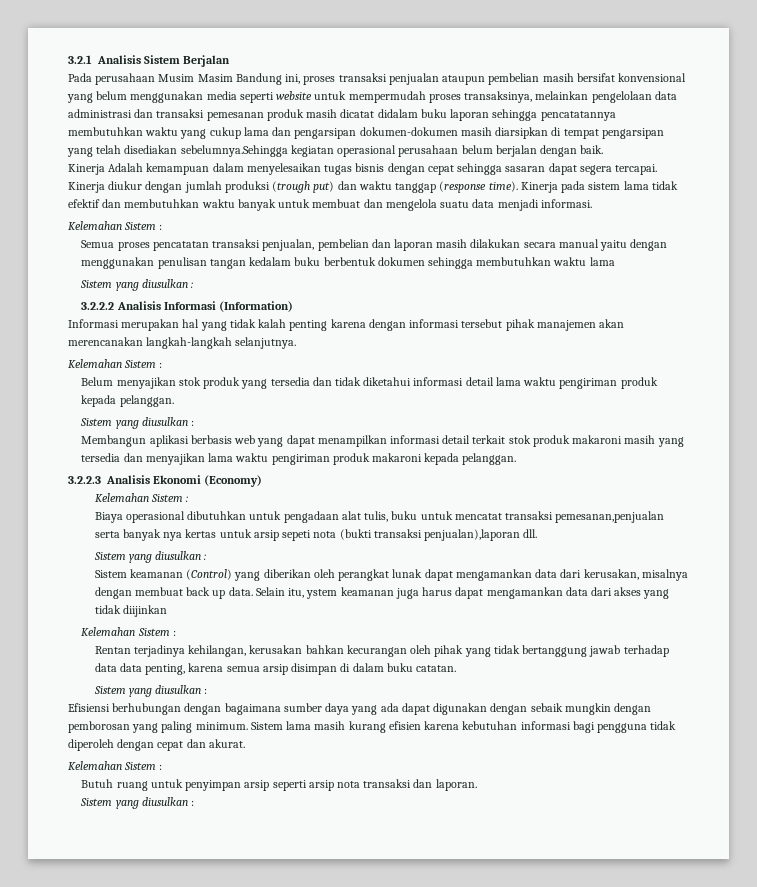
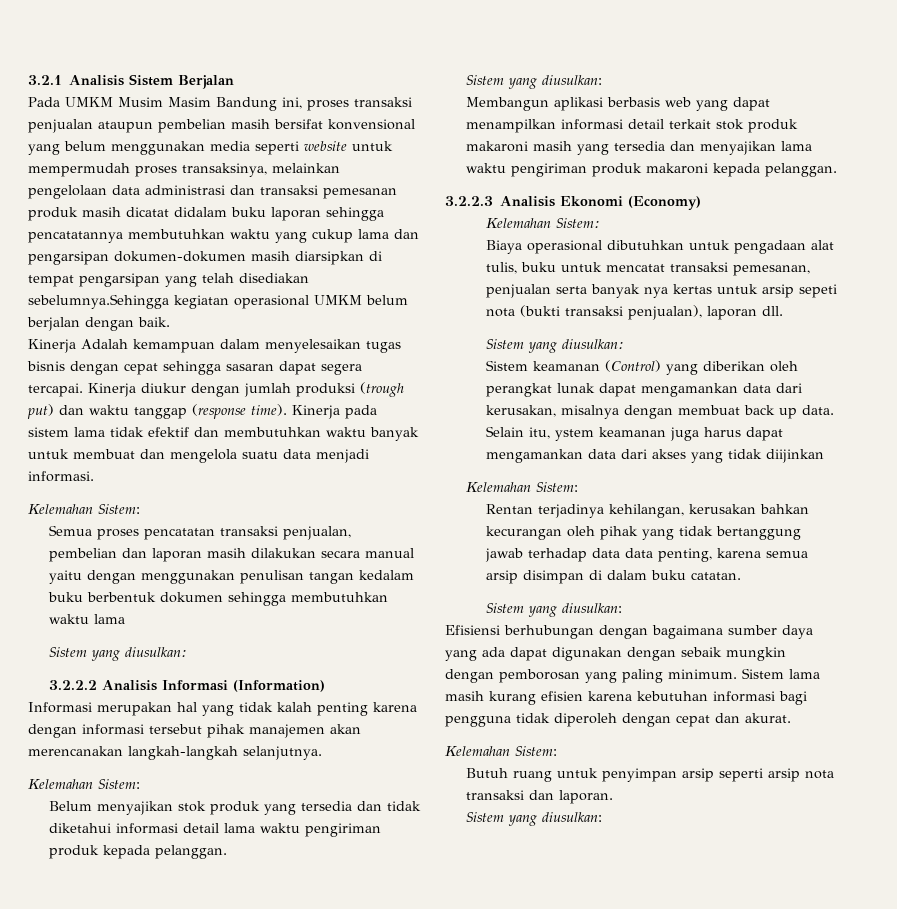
- Pada perusahaan Musim Masim Bandung ini, proses transaksi penjualan ataupun pembelian masih bersifat konvensional yang belum menggunakan media seperti website untuk mempermudah proses transaksinya, melainkan pengelolaan data administrasi dan transaksi pemesanan produk masih dicatat didalam buku laporan sehingga pencatatannya membutuhkan waktu yang cukup lama dan pengarsipan dokumen-dokumen masih diarsipkan di tempat pengarsipan yang telah disediakan sebelumnya.Sehingga kegiatan operasional perusahaan belum berjalan dengan baik.
+ Pada UMKM Musim Masim Bandung ini, proses transaksi penjualan ataupun pembelian masih bersifat konvensional yang belum menggunakan media seperti website untuk mempermudah proses transaksinya, melainkan pengelolaan data administrasi dan transaksi pemesanan produk masih dicatat didalam buku laporan sehingga pencatatannya membutuhkan waktu yang cukup lama dan pengarsipan dokumen-dokumen masih diarsipkan di tempat pengarsipan yang telah disediakan sebelumnya.Sehingga kegiatan operasional UMKM belum berjalan dengan baik.
  Kinerja pada sistem lama tidak efektif dan membutuhkan waktu banyak untuk membuat dan mengelola suatu data menjadi informasi.
- Kelemahan Sistem :
+ Kelemahan Sistem:
  Semua proses pencatatan transaksi penjualan, pembelian dan laporan masih dilakukan secara manual yaitu dengan menggunakan penulisan tangan kedalam buku berbentuk dokumen sehingga membutuhkan waktu lama
- Sistem yang diusulkan :
+ Sistem yang diusulkan:
  Informasi merupakan hal yang tidak kalah penting karena dengan informasi tersebut pihak manajemen akan merencanakan langkah-langkah selanjutnya.
- Kelemahan Sistem :
+ Kelemahan Sistem:
  Belum menyajikan stok produk yang tersedia dan tidak diketahui informasi detail lama waktu pengiriman produk kepada pelanggan.
- Sistem yang diusulkan :
+ Sistem yang diusulkan:
  3.2.2.3 Analisis Ekonomi (Economy)
- Kelemahan Sistem :
+ Kelemahan Sistem:
- Biaya operasional dibutuhkan untuk pengadaan alat tulis, buku untuk mencatat transaksi pemesanan,penjualan serta banyak nya kertas untuk arsip sepeti nota (bukti transaksi penjualan),laporan dll.
- Sistem yang diusulkan :
+ Biaya operasional dibutuhkan untuk pengadaan alat tulis, buku untuk mencatat transaksi pemesanan, penjualan serta banyak nya kertas untuk arsip sepeti nota (bukti transaksi penjualan), laporan dll.
+ Sistem yang diusulkan:
  Selain itu, ystem keamanan juga harus dapat mengamankan data dari akses yang tidak diijinkan
- Kelemahan Sistem :
+ Kelemahan Sistem:
  Rentan terjadinya kehilangan, kerusakan bahkan kecurangan oleh pihak yang tidak bertanggung jawab terhadap data data penting, karena semua arsip disimpan di dalam buku catatan.
- Sistem yang diusulkan :
+ Sistem yang diusulkan:
  Sistem lama masih kurang efisien karena kebutuhan informasi bagi pengguna tidak diperoleh dengan cepat dan akurat.
- Kelemahan Sistem :
+ Kelemahan Sistem:
  Butuh ruang untuk penyimpan arsip seperti arsip nota transaksi dan laporan.
- Sistem yang diusulkan :
+ Sistem yang diusulkan:

